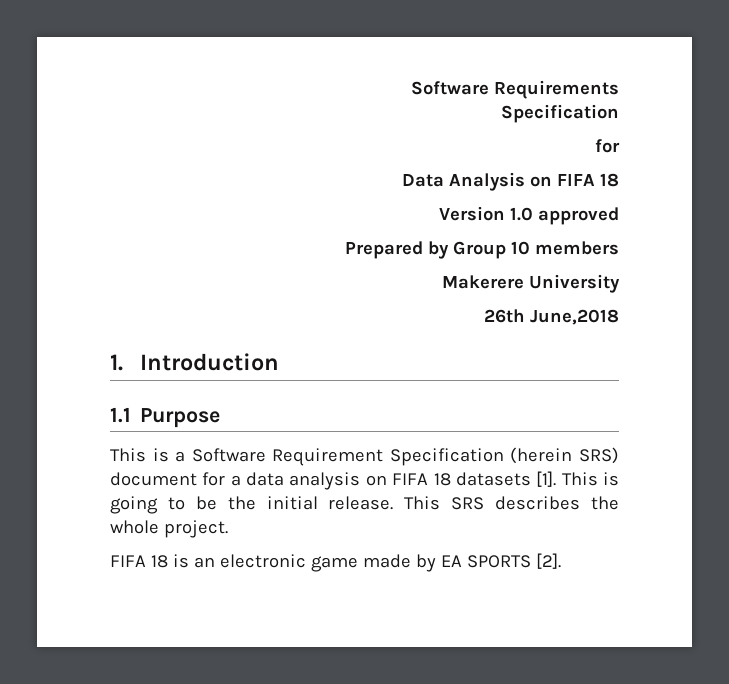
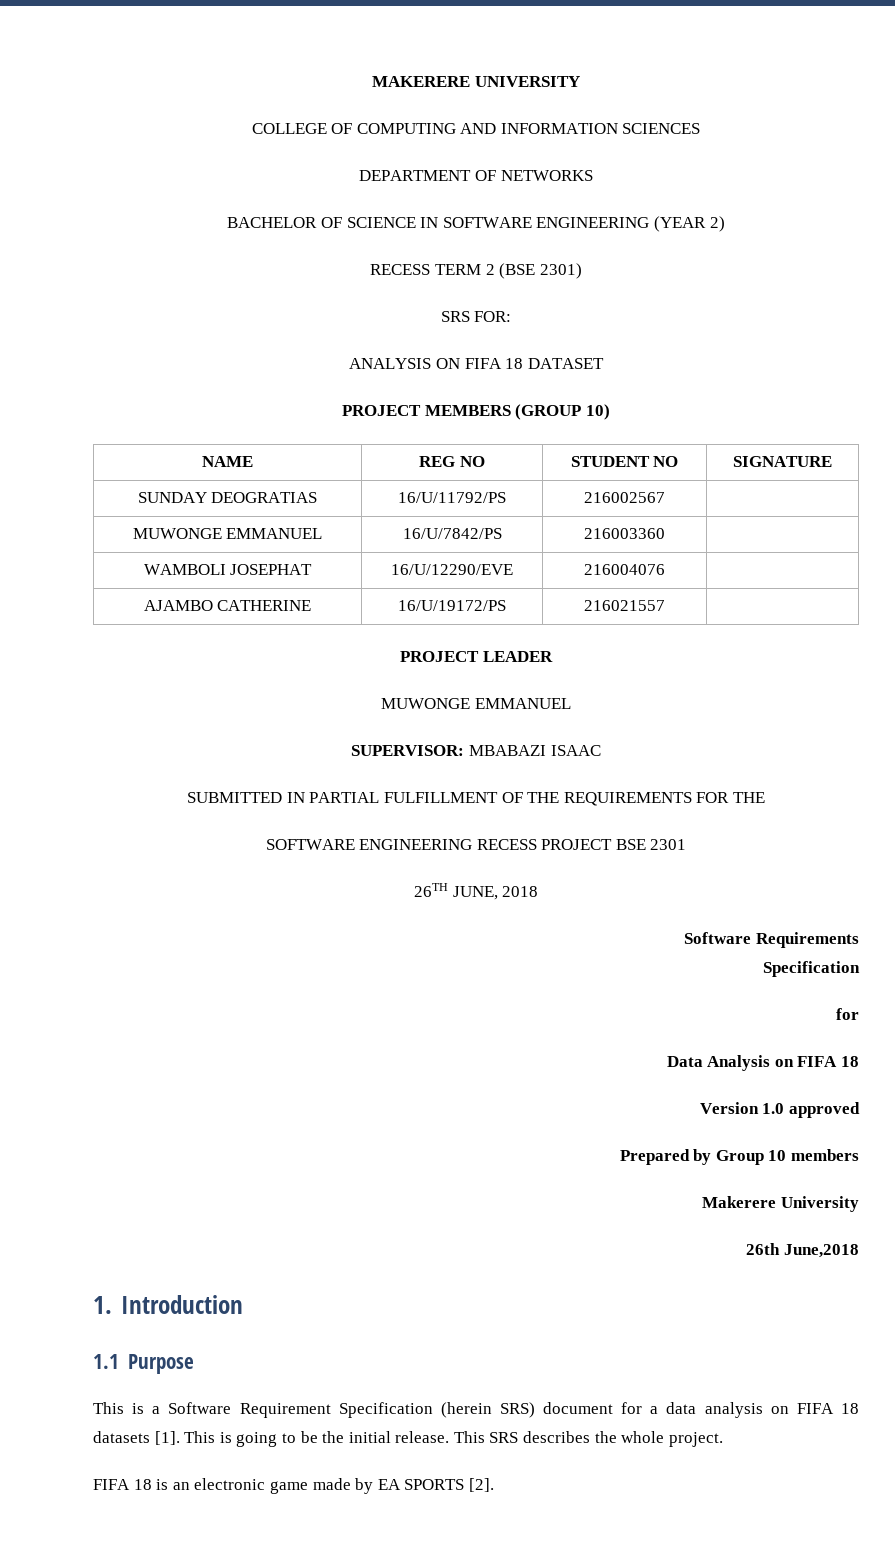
+ MAKERERE UNIVERSITY
+ COLLEGE OF COMPUTING AND INFORMATION SCIENCES
+ DEPARTMENT OF NETWORKS
+ BACHELOR OF SCIENCE IN SOFTWARE ENGINEERING (YEAR 2)
+ RECESS TERM 2 (BSE 2301)
+ SRS FOR:
+ ANALYSIS ON FIFA 18 DATASET
+ PROJECT MEMBERS (GROUP 10)
+ NAME | REG NO | STUDENT NO | SIGNATURE
+ SUNDAY DEOGRATIAS | 16/U/11792/PS | 216002567 |
+ MUWONGE EMMANUEL | 16/U/7842/PS | 216003360 |
+ WAMBOLI JOSEPHAT | 16/U/12290/EVE | 216004076 |
+ AJAMBO CATHERINE | 16/U/19172/PS | 216021557 |
+ PROJECT LEADER
+ MUWONGE EMMANUEL
+ SUPERVISOR: MBABAZI ISAAC
+ SUBMITTED IN PARTIAL FULFILLMENT OF THE REQUIREMENTS FOR THE
+ SOFTWARE ENGINEERING RECESS PROJECT BSE 2301
+ 26TH JUNE, 2018

